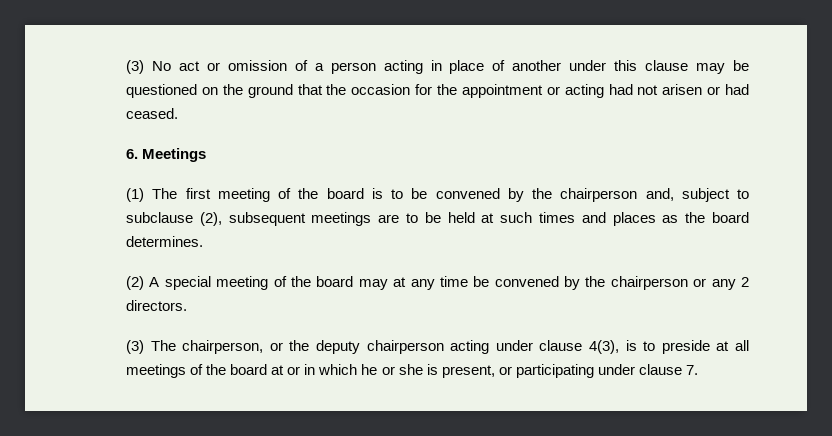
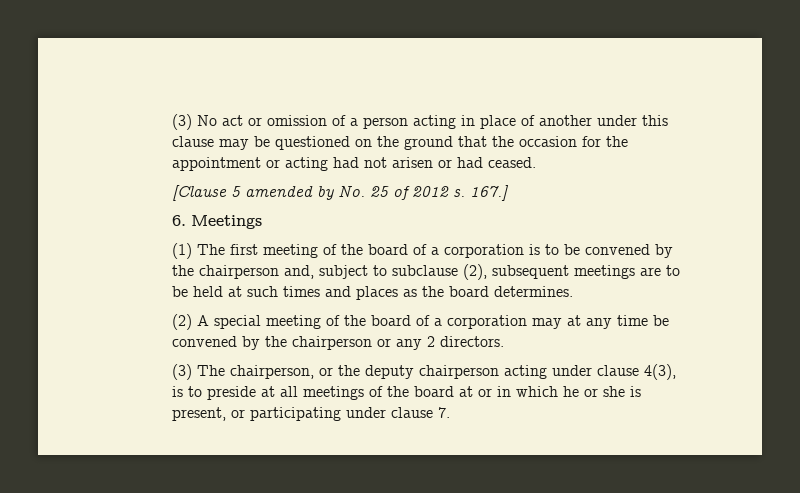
+ [Clause 5 amended by No. 25 of 2012 s. 167.]
- (1) The first meeting of the board is to be convened by the chairperson and, subject to subclause (2), subsequent meetings are to be held at such times and places as the board determines.
+ (1) The first meeting of the board of a corporation is to be convened by the chairperson and, subject to subclause (2), subsequent meetings are to be held at such times and places as the board determines.
- (2) A special meeting of the board may at any time be convened by the chairperson or any 2 directors.
+ (2) A special meeting of the board of a corporation may at any time be convened by the chairperson or any 2 directors.

